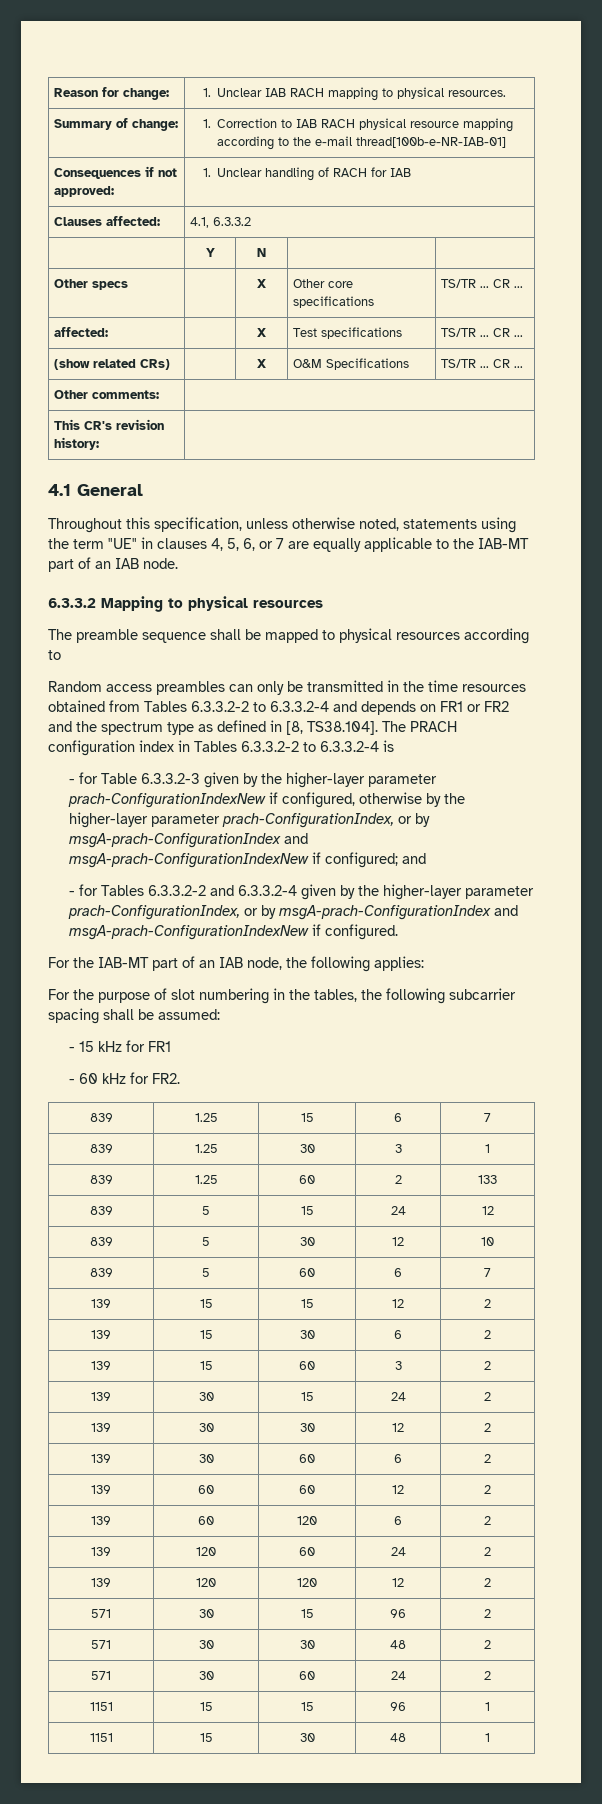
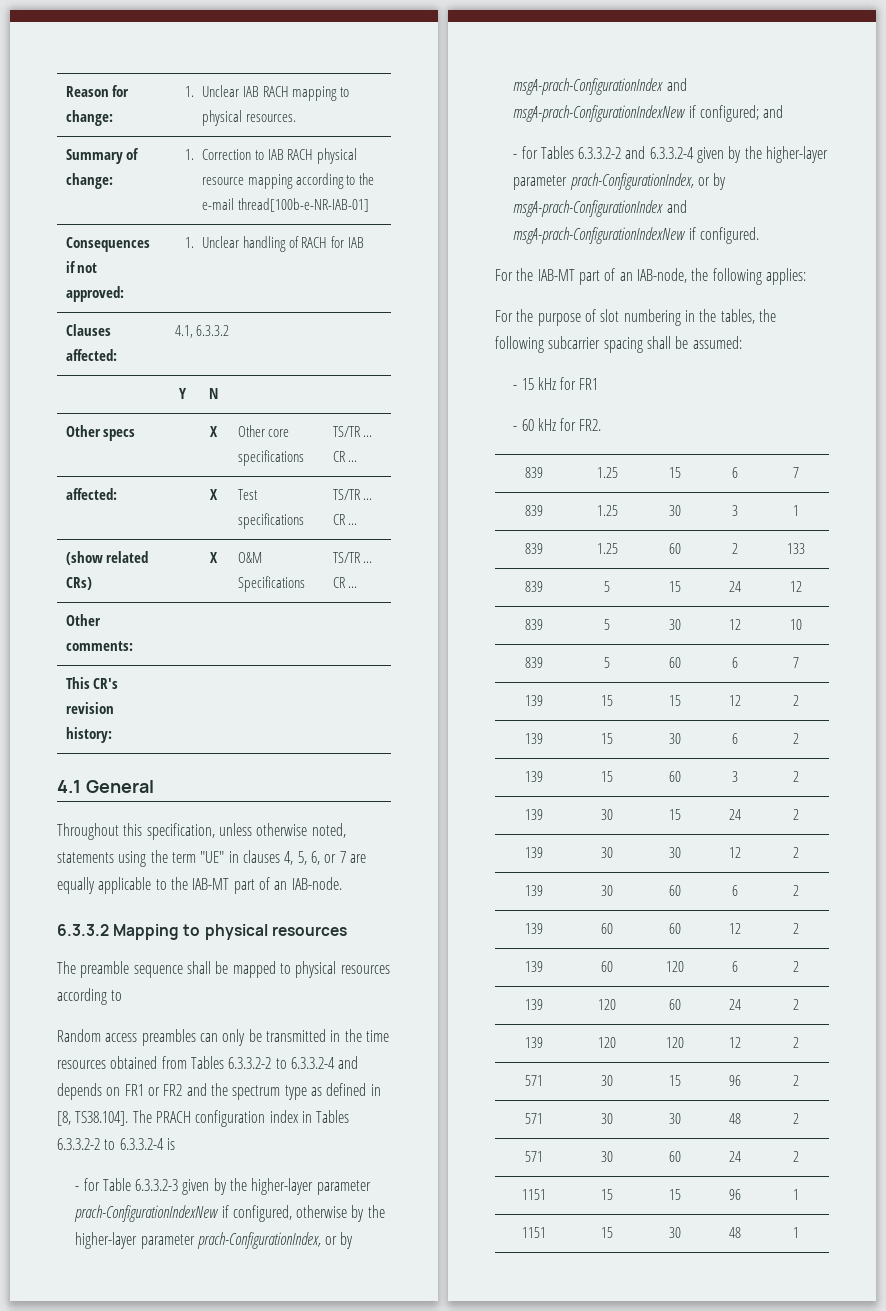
- Throughout this specification, unless otherwise noted, statements using the term "UE" in clauses 4, 5, 6, or 7 are equally applicable to the IAB-MT part of an IAB node.
+ Throughout this specification, unless otherwise noted, statements using the term "UE" in clauses 4, 5, 6, or 7 are equally applicable to the IAB-MT part of an IAB-node.
- For the IAB-MT part of an IAB node, the following applies:
+ For the IAB-MT part of an IAB-node, the following applies:

